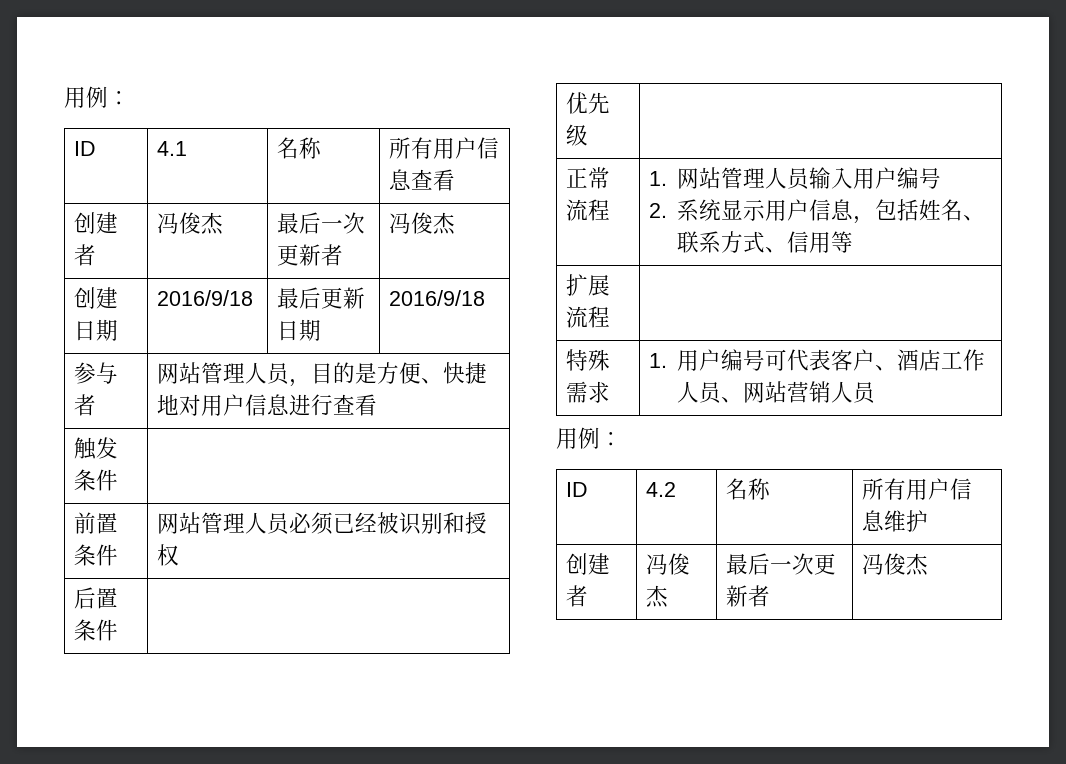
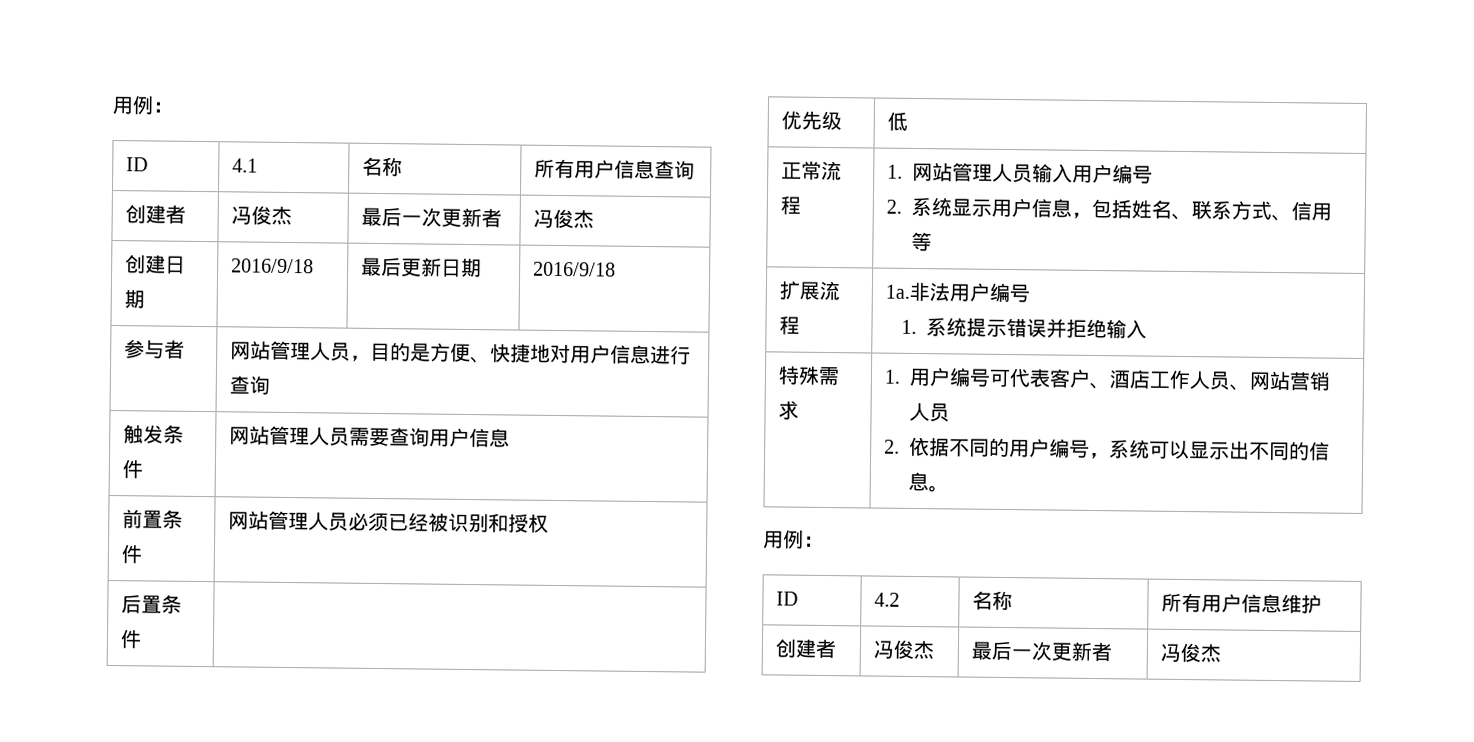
- ID | 4.1 | 名称 | 所有用户信息查看
+ ID | 4.1 | 名称 | 所有用户信息查询
- 参与者 | 网站管理人员，目的是方便、快捷地对用户信息进行查看
+ 参与者 | 网站管理人员，目的是方便、快捷地对用户信息进行查询
- 触发条件 |
+ 触发条件 | 网站管理人员需要查询用户信息
- 优先级 |
+ 优先级 | 低
- 扩展流程 |
+ 扩展流程 | 1a.非法用户编号
+ 1.系统提示错误并拒绝输入
  特殊需求 | 1.用户编号可代表客户、酒店工作人员、网站营销人员
+ 2.依据不同的用户编号，系统可以显示出不同的信息。

